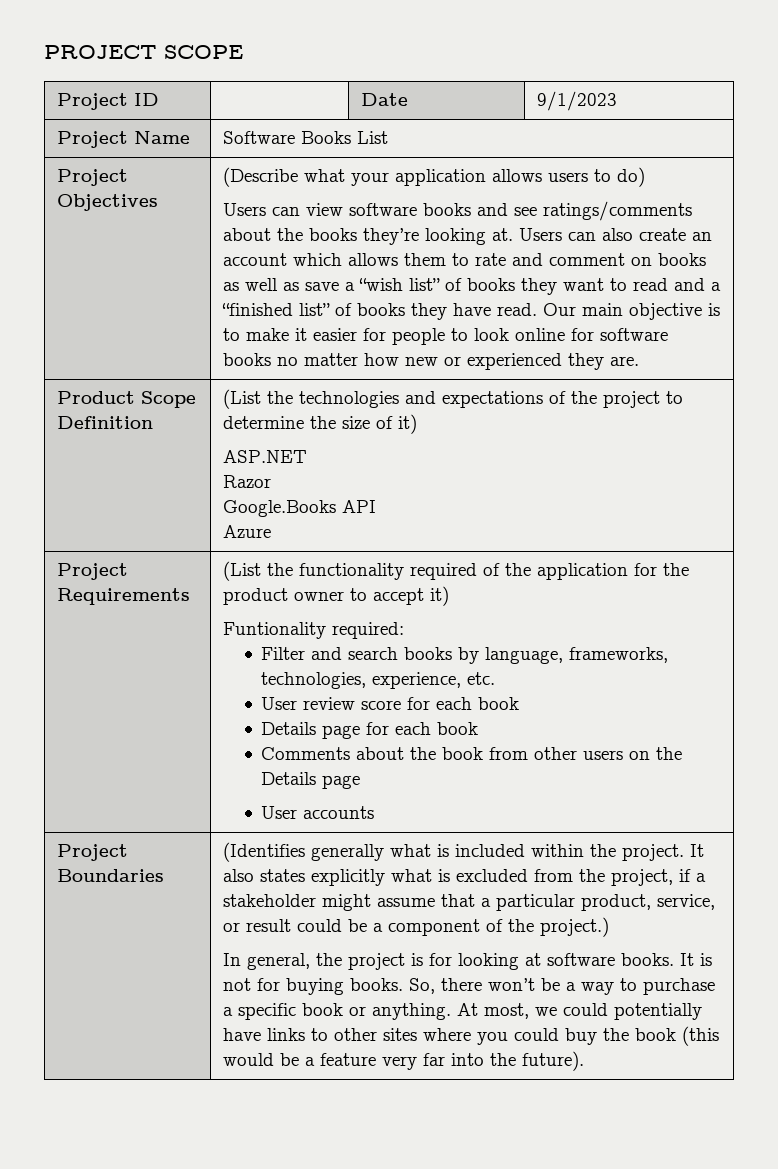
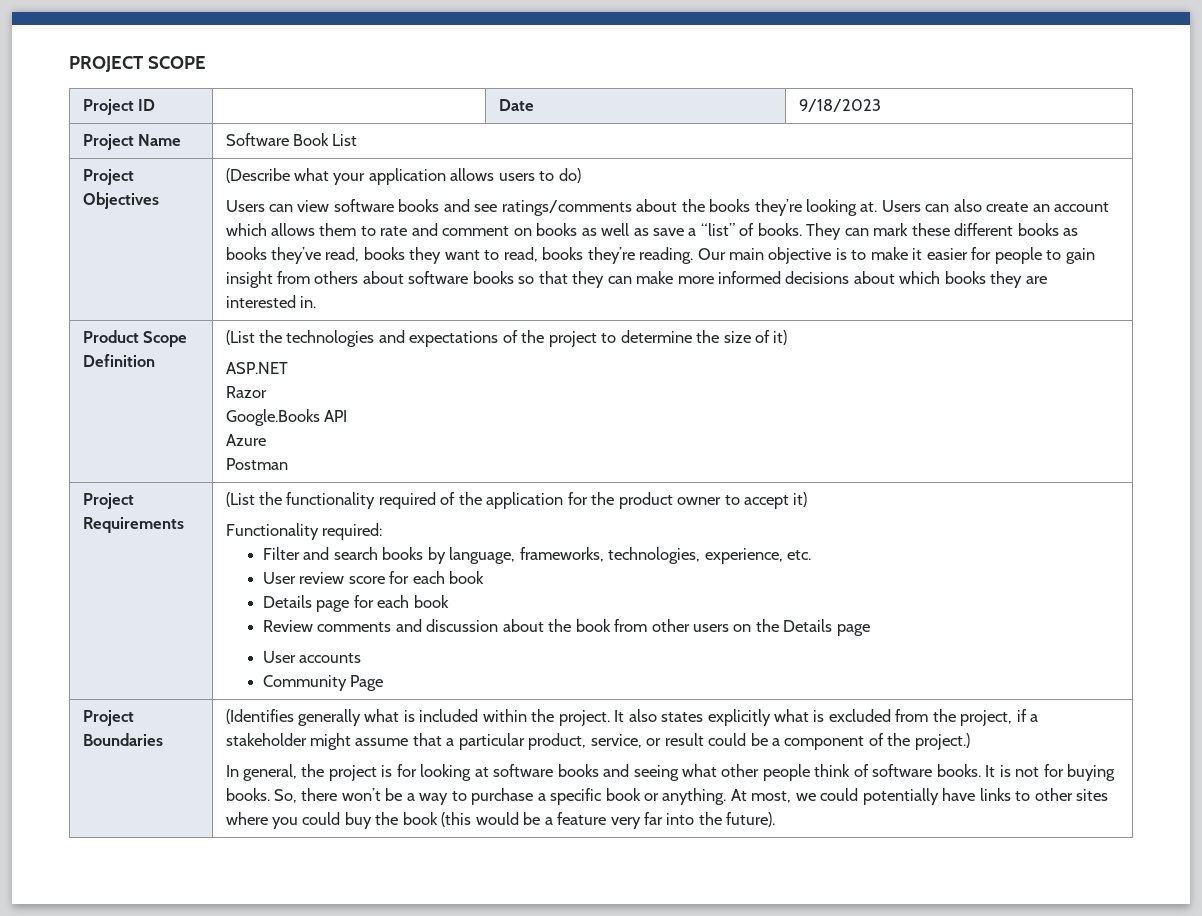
- Project ID | | Date | 9/1/2023
+ Project ID | | Date | 9/18/2023
- Project Name | Software Books List
+ Project Name | Software Book List
- Users can also create an account which allows them to rate and comment on books as well as save a “wish list” of books they want to read and a “finished list” of books they have read.
+ Users can also create an account which allows them to rate and comment on books as well as save a “list” of books. They can mark these different books as books they’ve read, books they want to read, books they’re reading.
- Our main objective is to make it easier for people to look online for software books no matter how new or experienced they are.
+ Our main objective is to make it easier for people to gain insight from others about software books so that they can make more informed decisions about which books they are interested in.
  Product Scope Definition | (List the technologies and expectations of the project to determine the size of it)
  ASP.NET
  Razor
  Google.Books API
  Azure
+ Postman
- Funtionality required:
+ Functionality required:
- Comments about the book from other users on the Details page
+ Review comments and discussion about the book from other users on the Details page
+ Community Page
- In general, the project is for looking at software books.
+ In general, the project is for looking at software books and seeing what other people think of software books.

